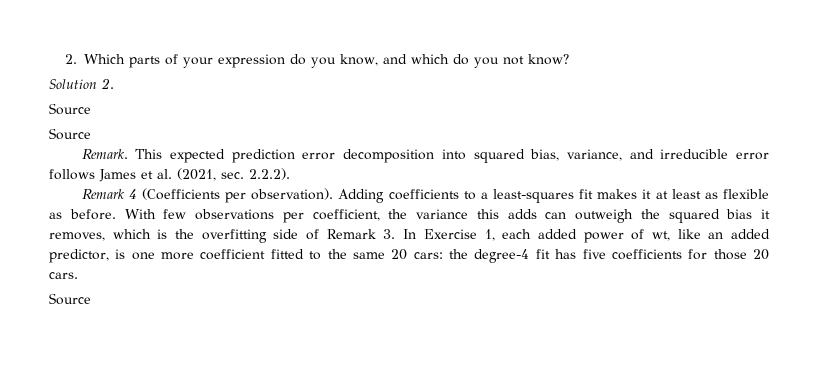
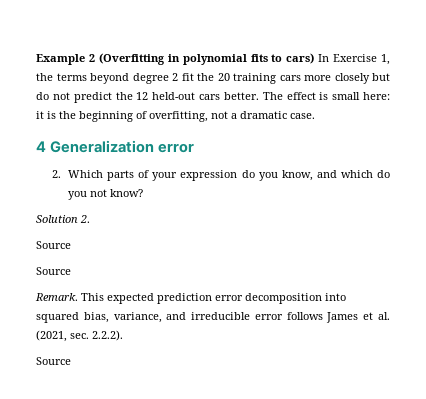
+ Example 2 (Overfitting in polynomial fits to cars) In Exercise 1, the terms beyond degree 2 fit the 20 training cars more closely but do not predict the 12 held-out cars better. The effect is small here: it is the beginning of overfitting, not a dramatic case.
+ 4 Generalization error
- Remark 4 (Coefficients per observation). Adding coefficients to a least-squares fit makes it at least as flexible as before. With few observations per coefficient, the variance this adds can outweigh the squared bias it removes, which is the overfitting side of Remark 3. In Exercise 1, each added power of wt, like an added predictor, is one more coefficient fitted to the same 20 cars: the degree-4 fit has five coefficients for those 20 cars.

